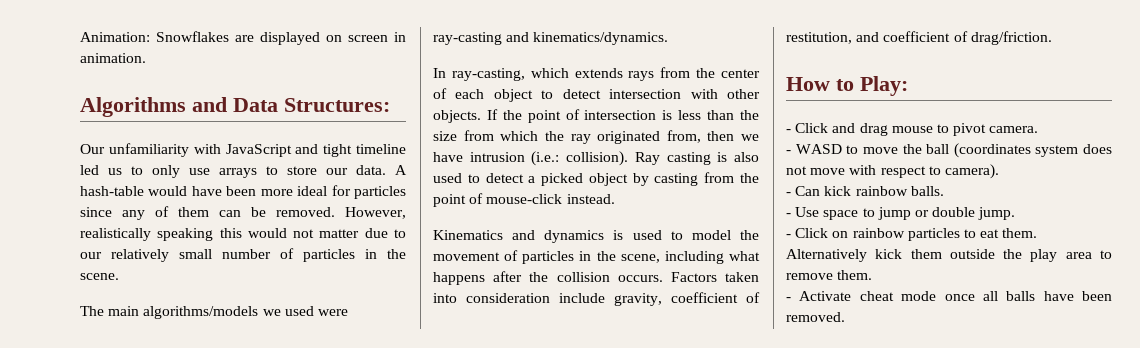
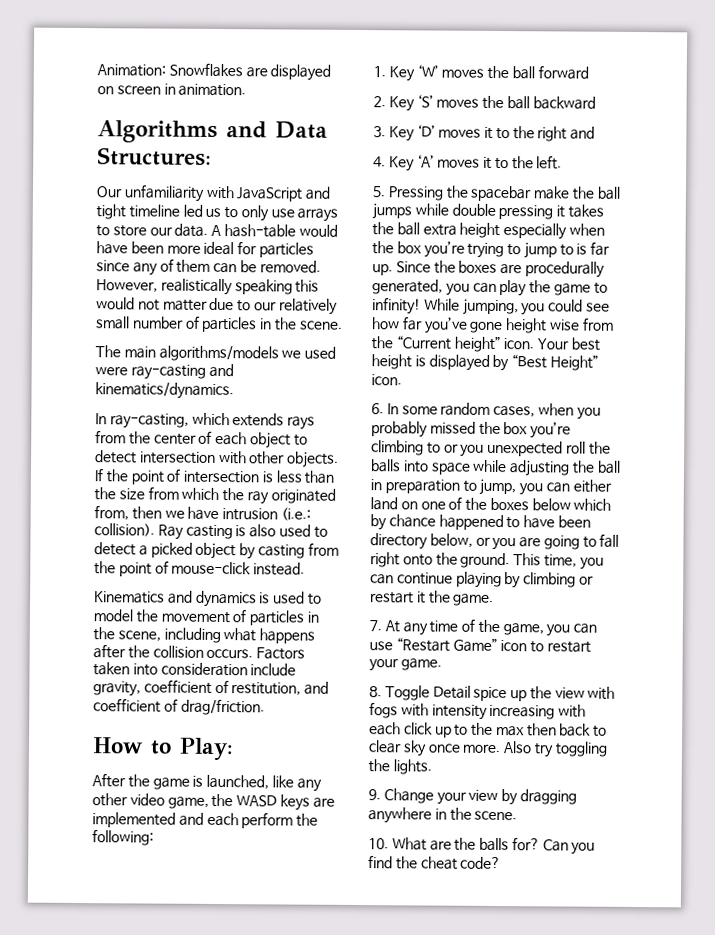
- - Click and drag mouse to pivot camera.
- - WASD to move the ball (coordinates system does not move with respect to camera).
- - Can kick rainbow balls.
- - Use space to jump or double jump.
- - Click on rainbow particles to eat them. Alternatively kick them outside the play area to remove them.
- - Activate cheat mode once all balls have been removed.
+ After the game is launched, like any other video game, the WASD keys are implemented and each perform the following:
+ 1. Key ‘W’ moves the ball forward
+ 2. Key ‘S’ moves the ball backward
+ 3. Key ‘D’ moves it to the right and
+ 4. Key ‘A’ moves it to the left.
+ 5. Pressing the spacebar make the ball jumps while double pressing it takes the ball extra height especially when the box you’re trying to jump to is far up. Since the boxes are procedurally generated, you can play the game to infinity! While jumping, you could see how far you’ve gone height wise from the “Current height” icon. Your best height is displayed by “Best Height” icon.
+ 6. In some random cases, when you probably missed the box you’re climbing to or you unexpected roll the balls into space while adjusting the ball in preparation to jump, you can either land on one of the boxes below which by chance happened to have been directory below, or you are going to fall right onto the ground. This time, you can continue playing by climbing or restart it the game.
+ 7. At any time of the game, you can use “Restart Game” icon to restart your game.
+ 8. Toggle Detail spice up the view with fogs with intensity increasing with each click up to the max then back to clear sky once more. Also try toggling the lights.
+ 9. Change your view by dragging anywhere in the scene.
+ 10. What are the balls for? Can you find the cheat code?

